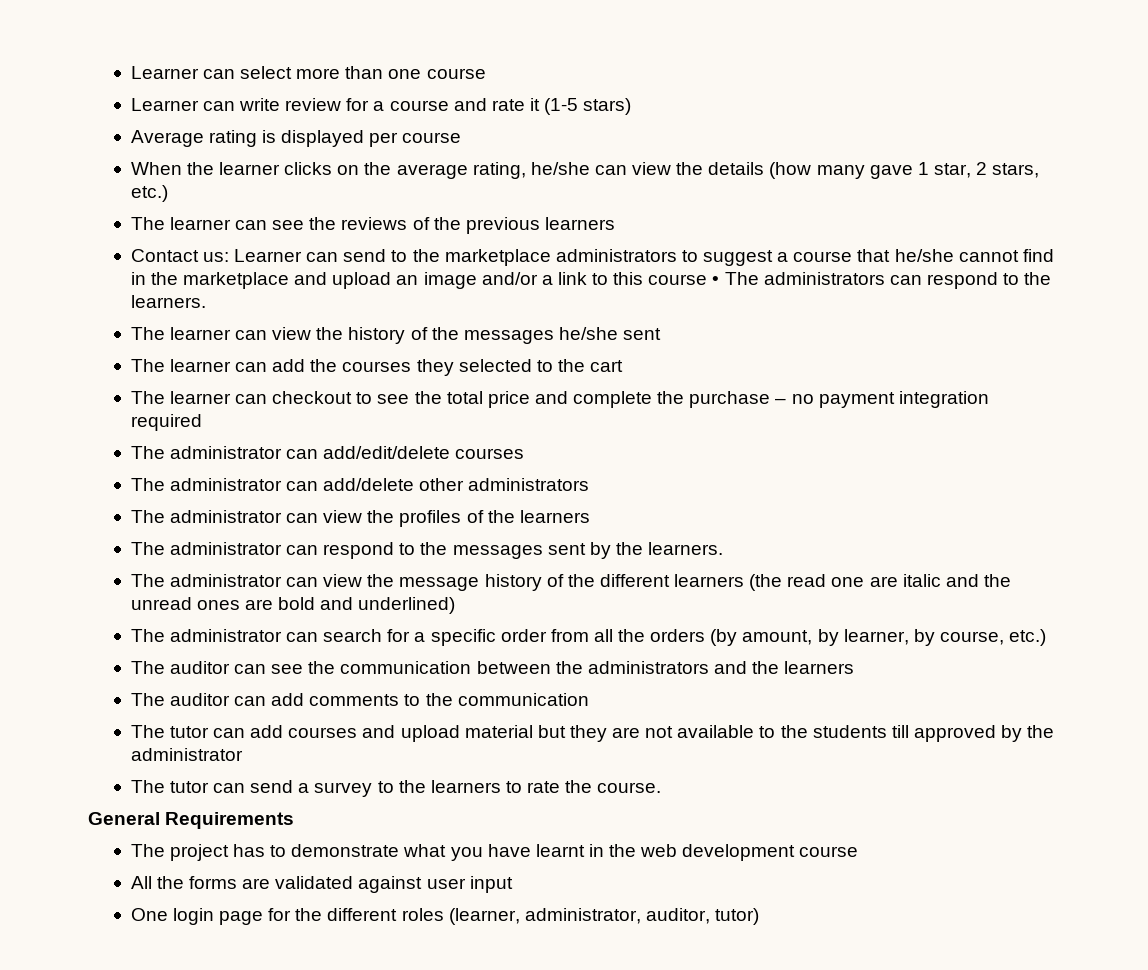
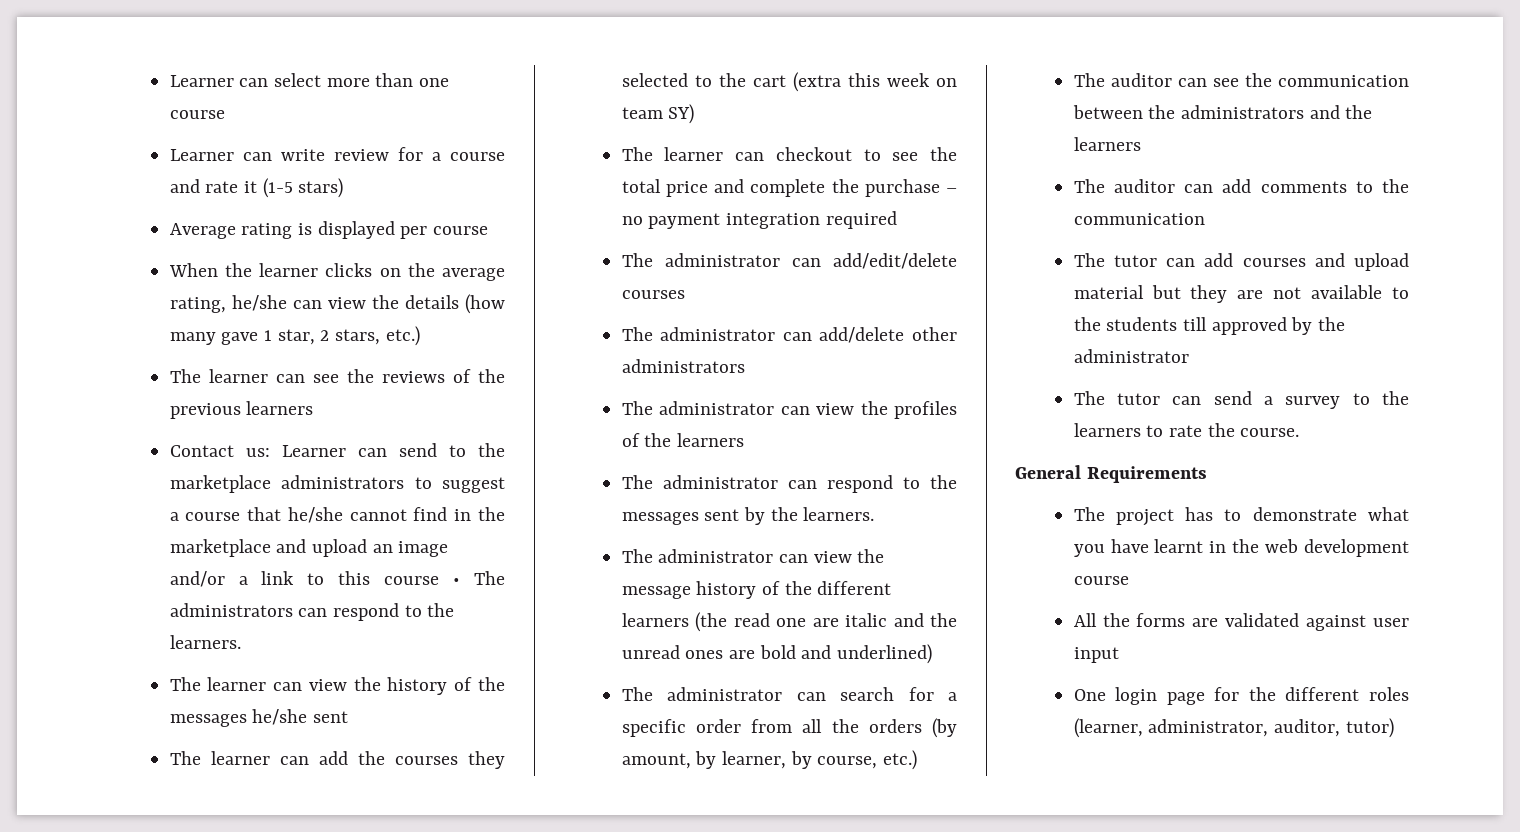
- The learner can add the courses they selected to the cart
+ The learner can add the courses they selected to the cart (extra this week on team SY)

